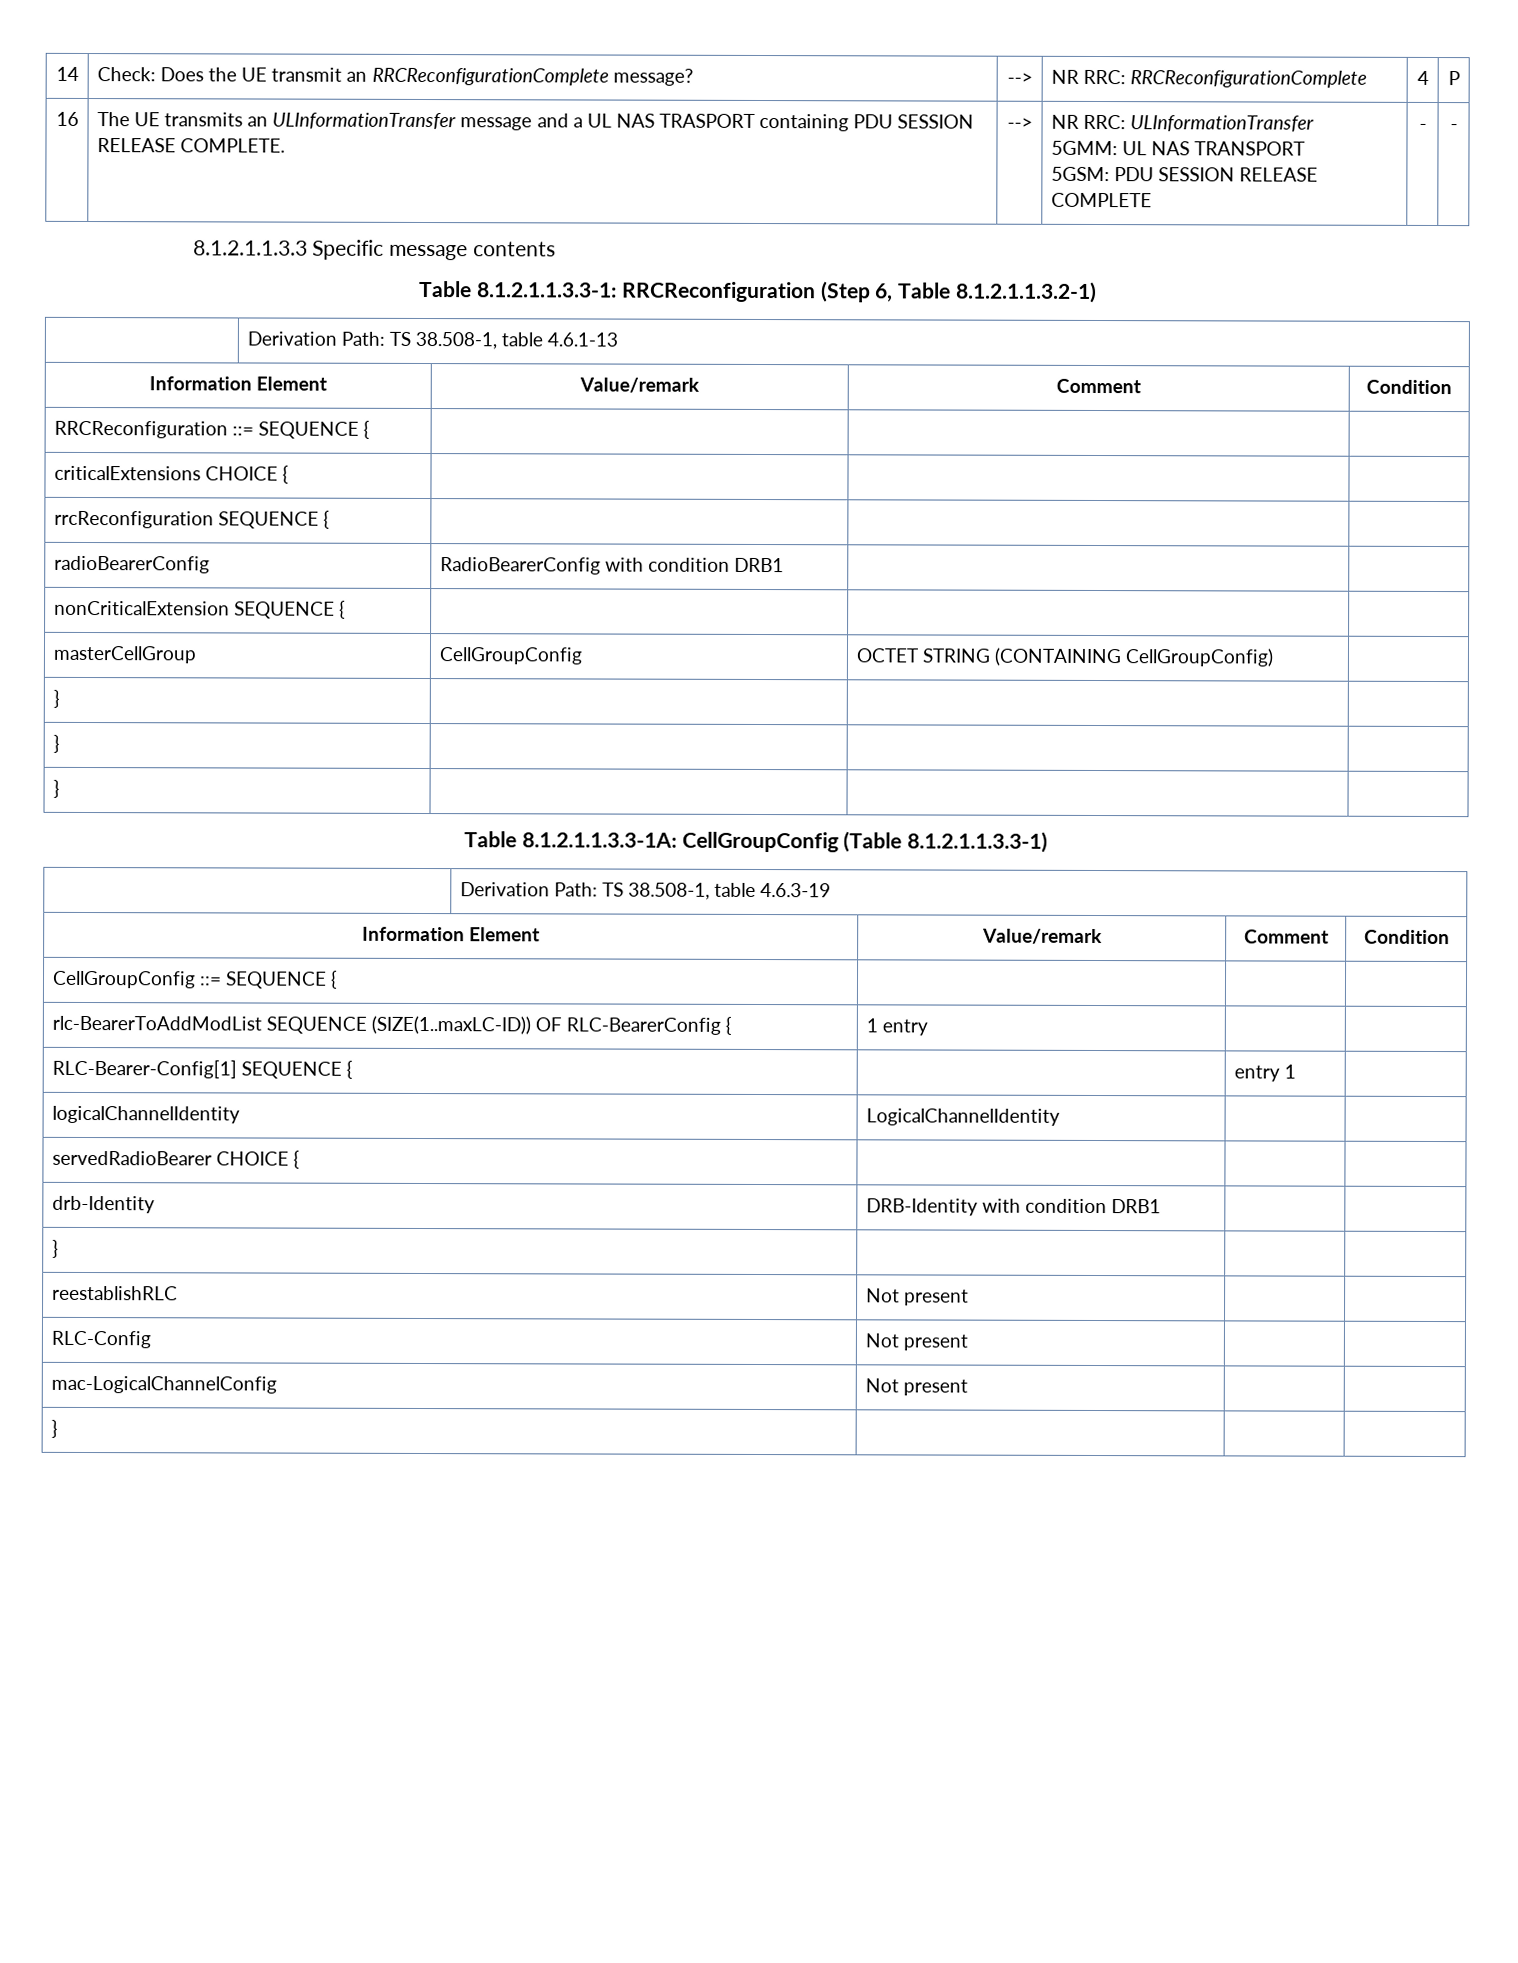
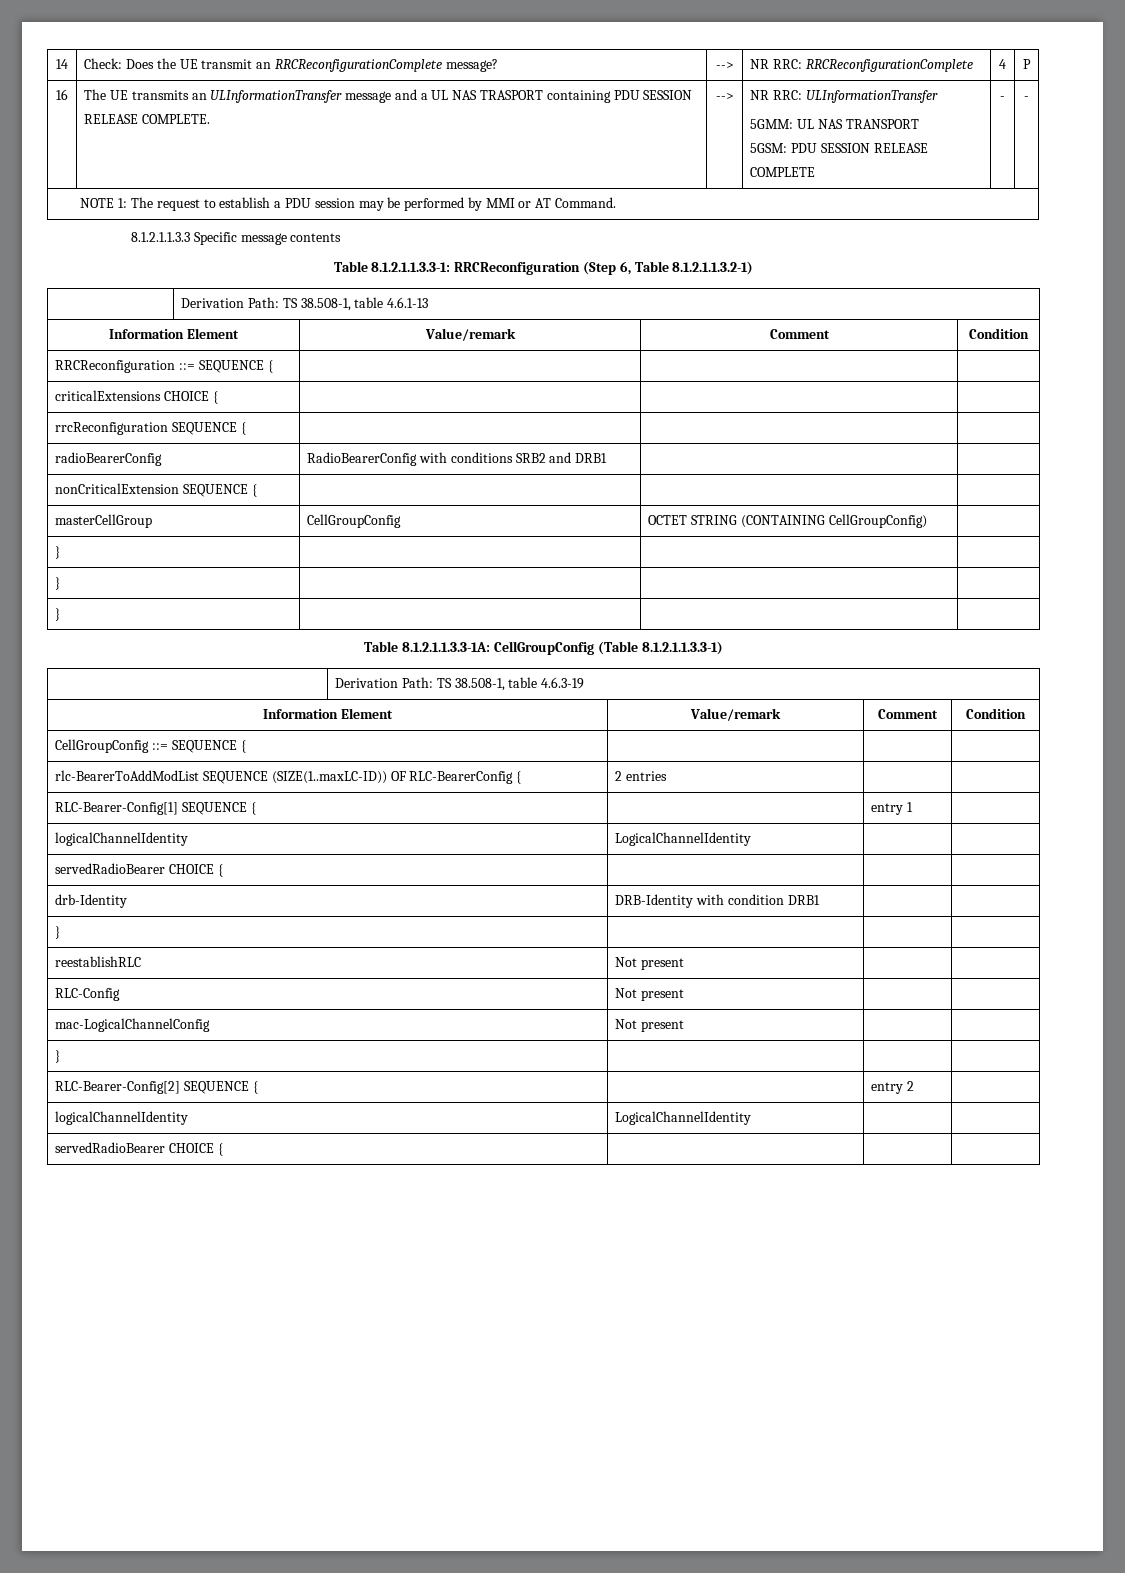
+ NOTE 1: The request to establish a PDU session may be performed by MMI or AT Command.
- radioBearerConfig | RadioBearerConfig with condition DRB1 | |
+ radioBearerConfig | RadioBearerConfig with conditions SRB2 and DRB1 | |
- rlc-BearerToAddModList SEQUENCE (SIZE(1..maxLC-ID)) OF RLC-BearerConfig { | 1 entry | |
+ rlc-BearerToAddModList SEQUENCE (SIZE(1..maxLC-ID)) OF RLC-BearerConfig { | 2 entries | |
+ RLC-Bearer-Config[2] SEQUENCE { | | entry 2 |
+ logicalChannelIdentity | LogicalChannelIdentity | |
+ servedRadioBearer CHOICE { | | |

